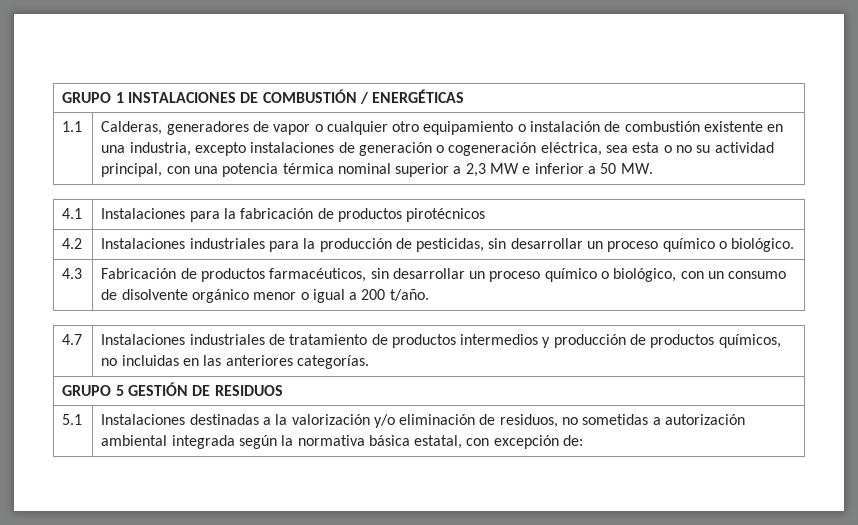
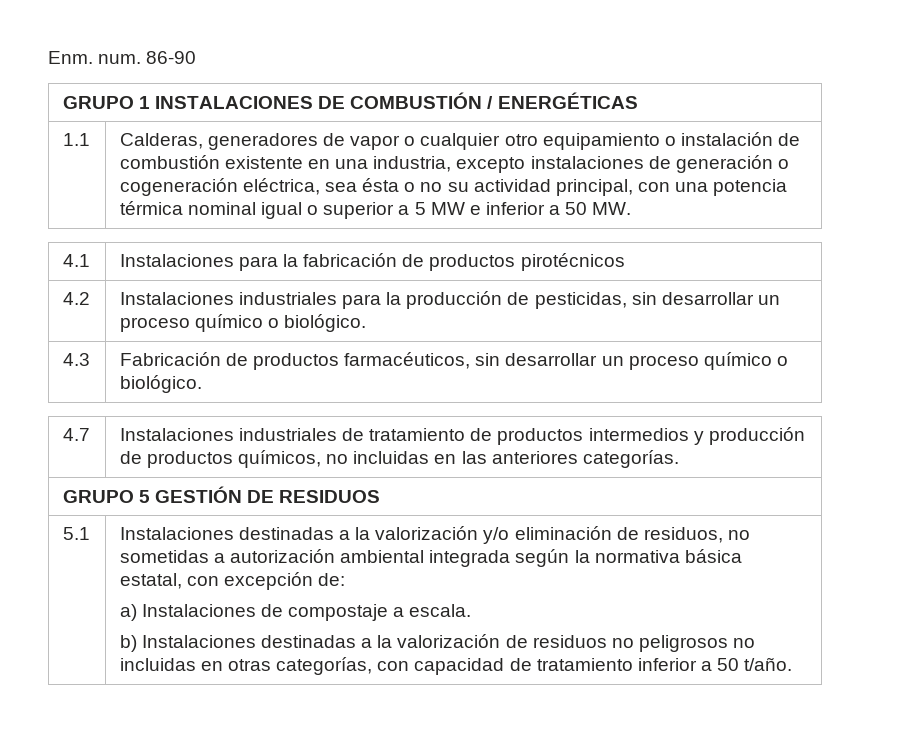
+ Enm. num. 86-90
- Calderas, generadores de vapor o cualquier otro equipamiento o instalación de combustión existente en una industria, excepto instalaciones de generación o cogeneración eléctrica, sea esta o no su actividad principal, con una potencia térmica nominal superior a 2,3 MW e inferior a 50 MW.
+ Calderas, generadores de vapor o cualquier otro equipamiento o instalación de combustión existente en una industria, excepto instalaciones de generación o cogeneración eléctrica, sea ésta o no su actividad principal, con una potencia térmica nominal igual o superior a 5 MW e inferior a 50 MW.
- 4.3 | Fabricación de productos farmacéuticos, sin desarrollar un proceso químico o biológico, con un consumo de disolvente orgánico menor o igual a 200 t/año.
+ 4.3 | Fabricación de productos farmacéuticos, sin desarrollar un proceso químico o biológico.
+ a) Instalaciones de compostaje a escala.
+ b) Instalaciones destinadas a la valorización de residuos no peligrosos no incluidas en otras categorías, con capacidad de tratamiento inferior a 50 t/año.

